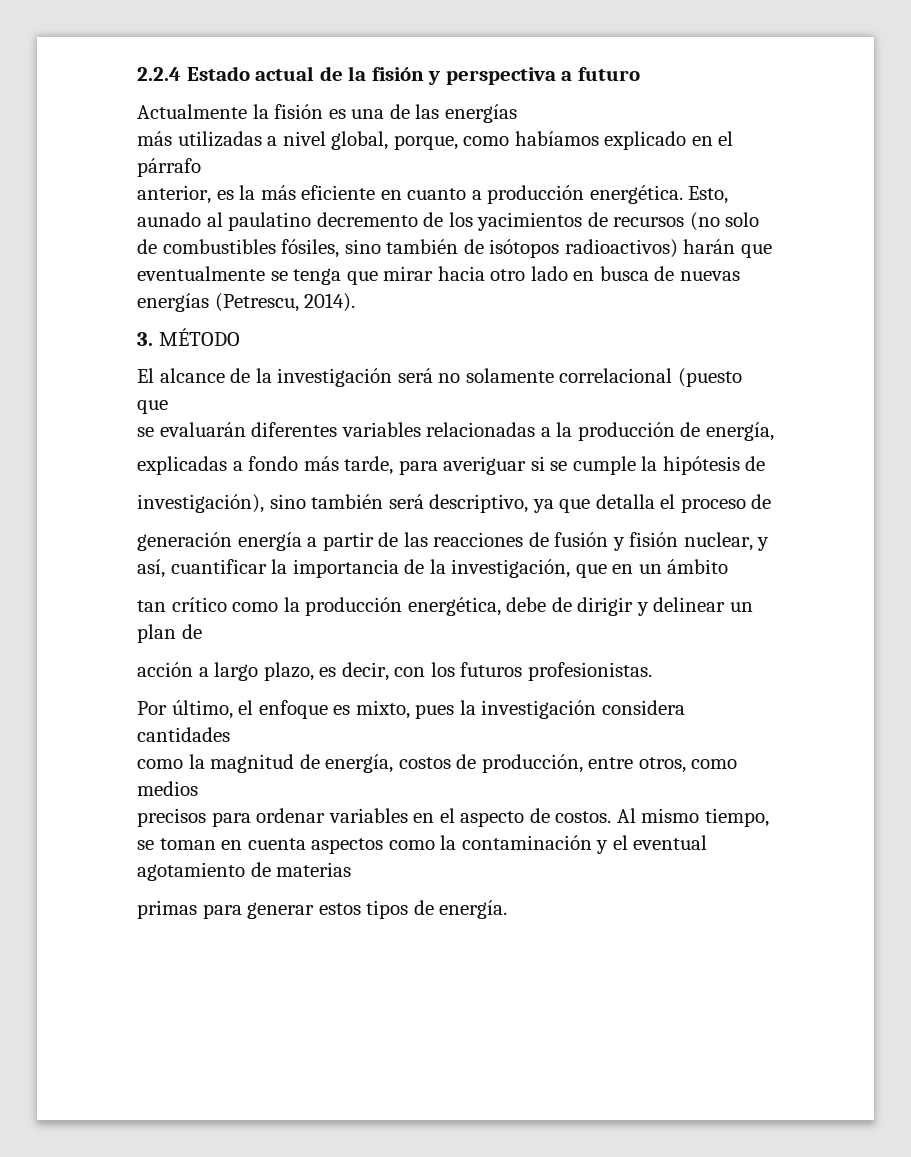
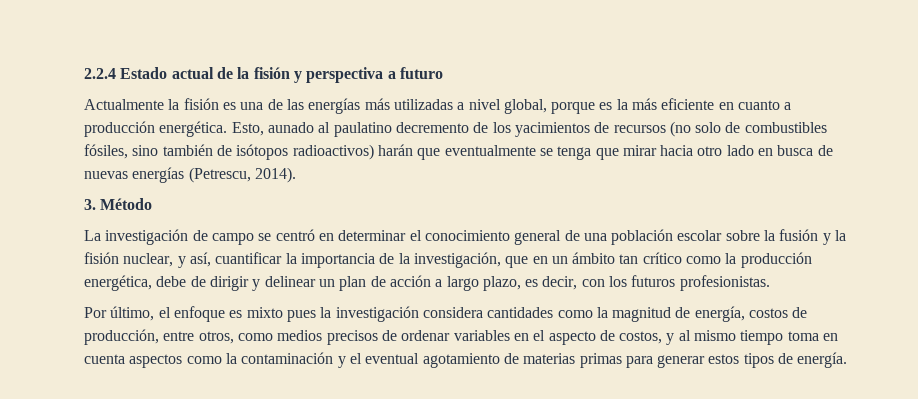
- Actualmente la fisión es una de las energías
- más utilizadas a nivel global, porque, como habíamos explicado en el párrafo
- anterior, es la más eficiente en cuanto a producción energética.
+ Actualmente la fisión es una de las energías más utilizadas a nivel global, porque es la más eficiente en cuanto a producción energética.
- 3. MÉTODO
- El alcance de la investigación será no solamente correlacional (puesto que
- se evaluarán diferentes variables relacionadas a la producción de energía,
- explicadas a fondo más tarde, para averiguar si se cumple la hipótesis de
- investigación), sino también será descriptivo, ya que detalla el proceso de
- generación energía a partir de las reacciones de fusión y fisión nuclear, y así, cuantificar la importancia de la investigación, que en un ámbito
- tan crítico como la producción energética, debe de dirigir y delinear un plan de
- acción a largo plazo, es decir, con los futuros profesionistas.
+ 3. Método
+ La investigación de campo se centró en determinar el conocimiento general de una población escolar sobre la fusión y la fisión nuclear, y así, cuantificar la importancia de la investigación, que en un ámbito tan crítico como la producción energética, debe de dirigir y delinear un plan de acción a largo plazo, es decir, con los futuros profesionistas.
- Por último, el enfoque es mixto, pues la investigación considera cantidades
- como la magnitud de energía, costos de producción, entre otros, como medios
- precisos para ordenar variables en el aspecto de costos. Al mismo tiempo, se toman en cuenta aspectos como la contaminación y el eventual agotamiento de materias
- primas para generar estos tipos de energía.
+ Por último, el enfoque es mixto pues la investigación considera cantidades como la magnitud de energía, costos de producción, entre otros, como medios precisos de ordenar variables en el aspecto de costos, y al mismo tiempo toma en cuenta aspectos como la contaminación y el eventual agotamiento de materias primas para generar estos tipos de energía.

